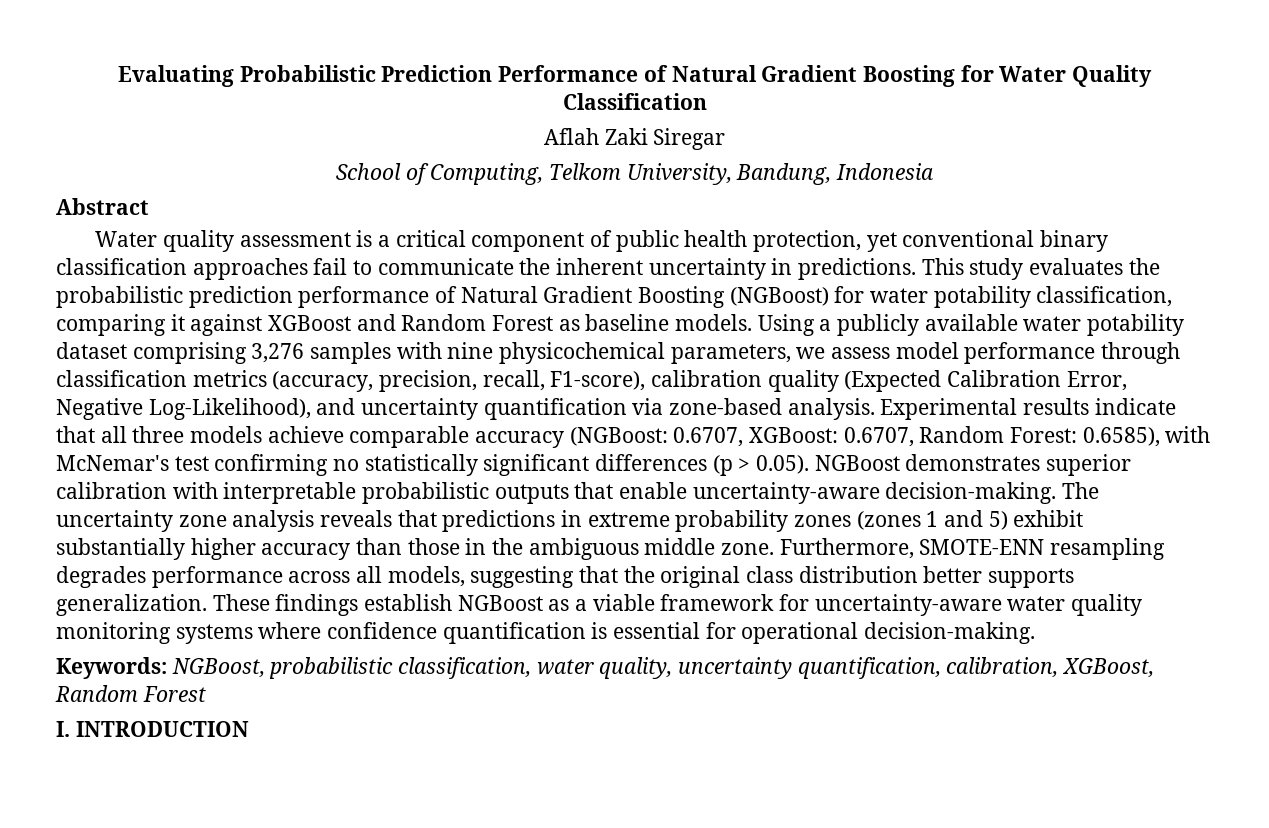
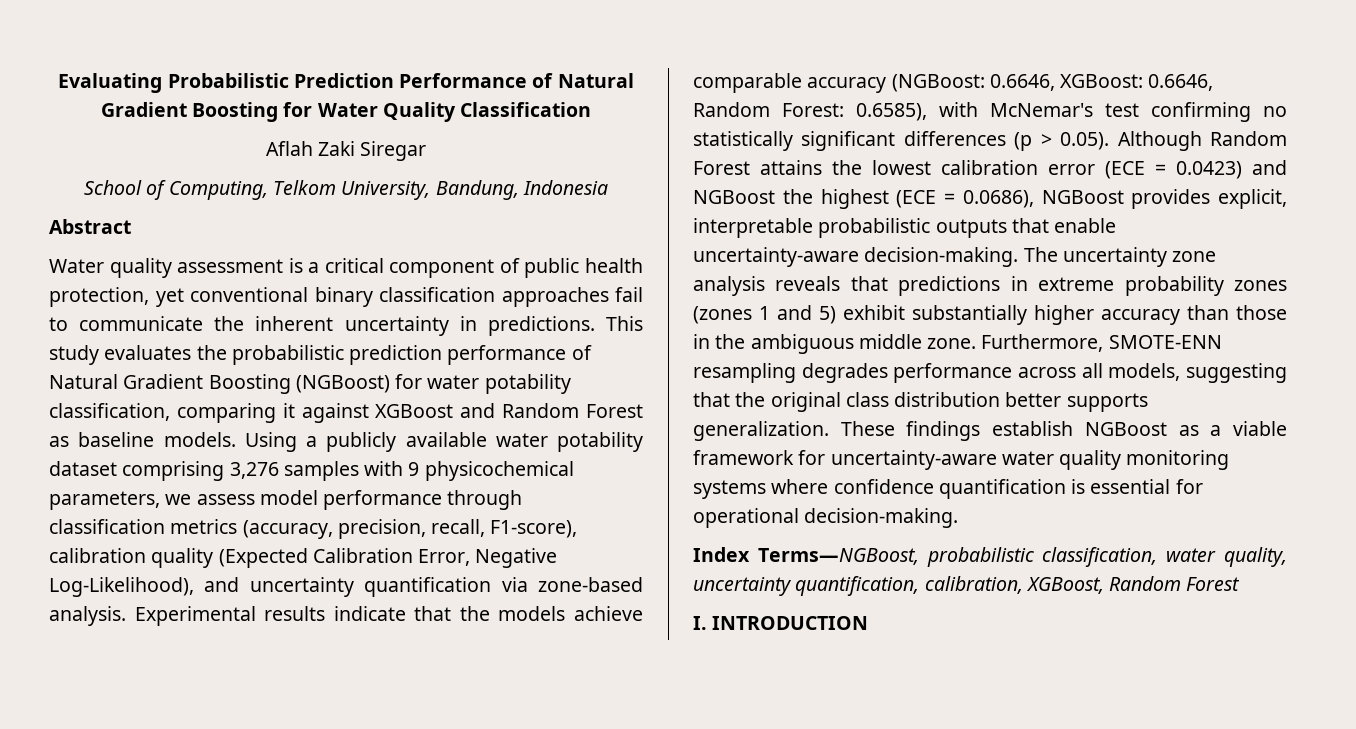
- Using a publicly available water potability dataset comprising 3,276 samples with nine physicochemical parameters, we assess model performance through classification metrics (accuracy, precision, recall, F1-score), calibration quality (Expected Calibration Error, Negative Log-Likelihood), and uncertainty quantification via zone-based analysis.
+ Using a publicly available water potability dataset comprising 3,276 samples with 9 physicochemical parameters, we assess model performance through classification metrics (accuracy, precision, recall, F1-score), calibration quality (Expected Calibration Error, Negative Log-Likelihood), and uncertainty quantification via zone-based analysis.
- Experimental results indicate that all three models achieve comparable accuracy (NGBoost: 0.6707, XGBoost: 0.6707, Random Forest: 0.6585), with McNemar's test confirming no statistically significant differences (p > 0.05). NGBoost demonstrates superior calibration with interpretable probabilistic outputs that enable uncertainty-aware decision-making.
+ Experimental results indicate that the models achieve comparable accuracy (NGBoost: 0.6646, XGBoost: 0.6646, Random Forest: 0.6585), with McNemar's test confirming no statistically significant differences (p > 0.05). Although Random Forest attains the lowest calibration error (ECE = 0.0423) and NGBoost the highest (ECE = 0.0686), NGBoost provides explicit, interpretable probabilistic outputs that enable uncertainty-aware decision-making.
- Keywords: NGBoost, probabilistic classification, water quality, uncertainty quantification, calibration, XGBoost, Random Forest
+ Index Terms—NGBoost, probabilistic classification, water quality, uncertainty quantification, calibration, XGBoost, Random Forest

